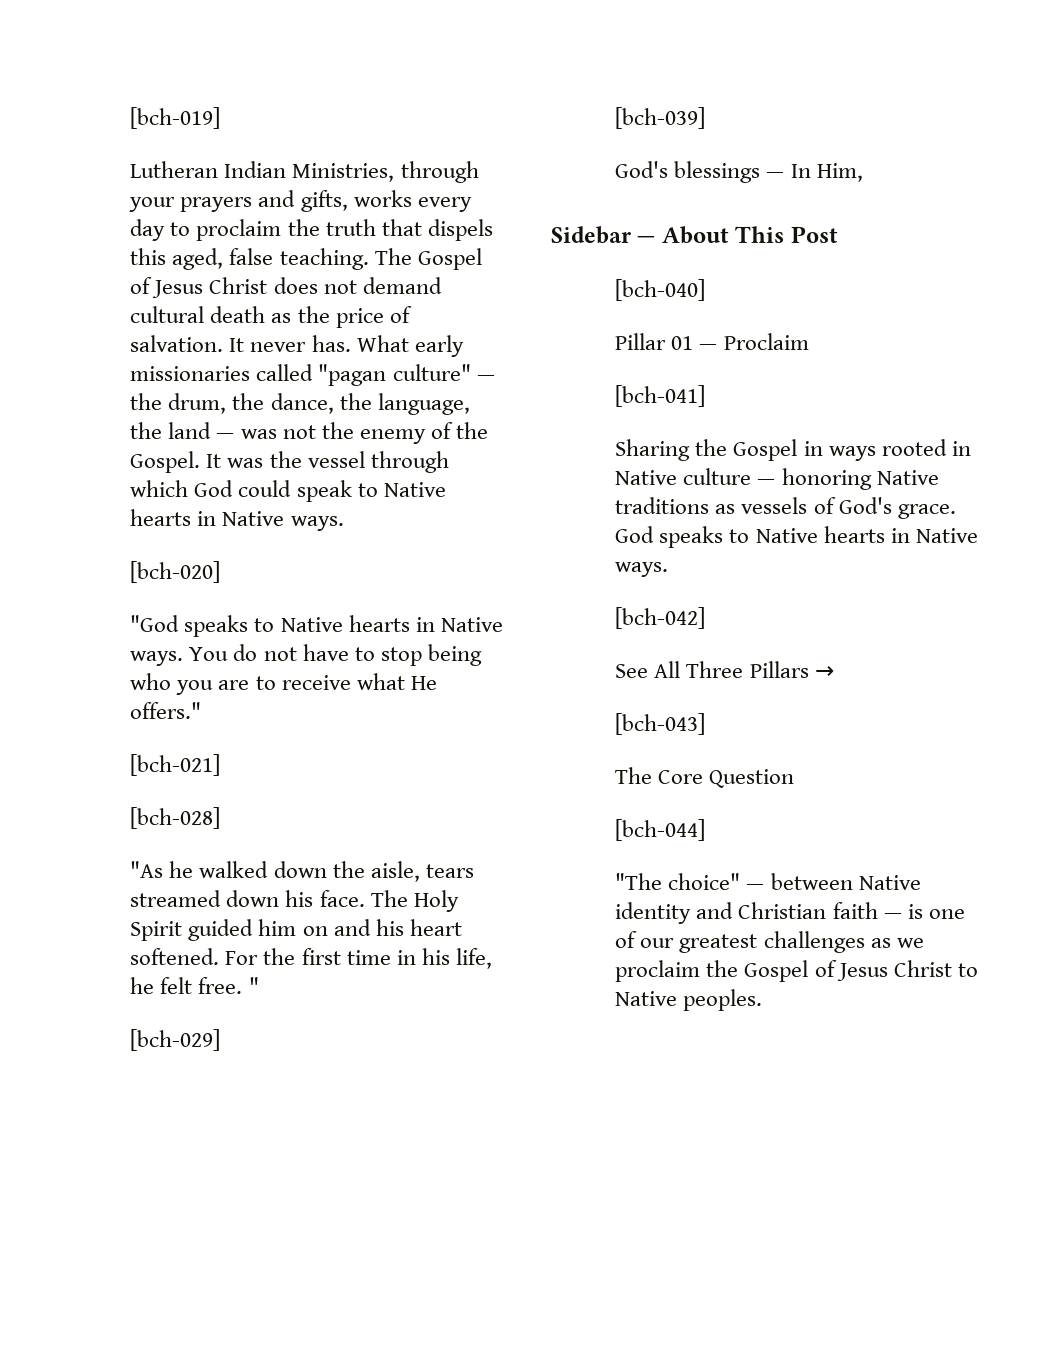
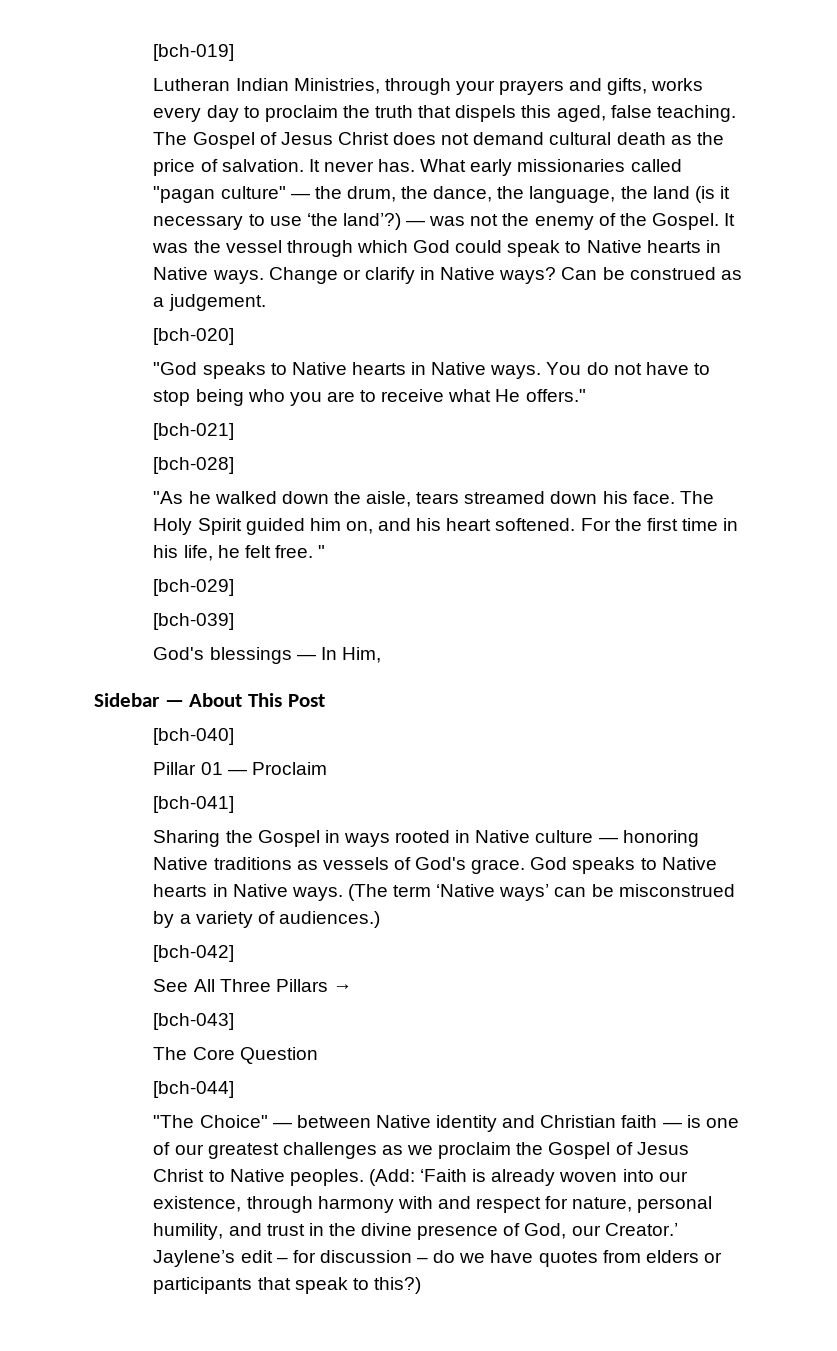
- What early missionaries called "pagan culture" — the drum, the dance, the language, the land — was not the enemy of the Gospel.
+ What early missionaries called "pagan culture" — the drum, the dance, the language, the land (is it necessary to use ‘the land’?) — was not the enemy of the Gospel.
+ Change or clarify in Native ways? Can be construed as a judgement.
- The Holy Spirit guided him on and his heart softened.
+ The Holy Spirit guided him on, and his heart softened.
+ (The term ‘Native ways’ can be misconstrued by a variety of audiences.)
- "The choice" — between Native identity and Christian faith — is one of our greatest challenges as we proclaim the Gospel of Jesus Christ to Native peoples.
+ "The Choice" — between Native identity and Christian faith — is one of our greatest challenges as we proclaim the Gospel of Jesus Christ to Native peoples.
+ (Add: ‘Faith is already woven into our existence, through harmony with and respect for nature, personal humility, and trust in the divine presence of God, our Creator.’ Jaylene’s edit – for discussion – do we have quotes from elders or participants that speak to this?)

